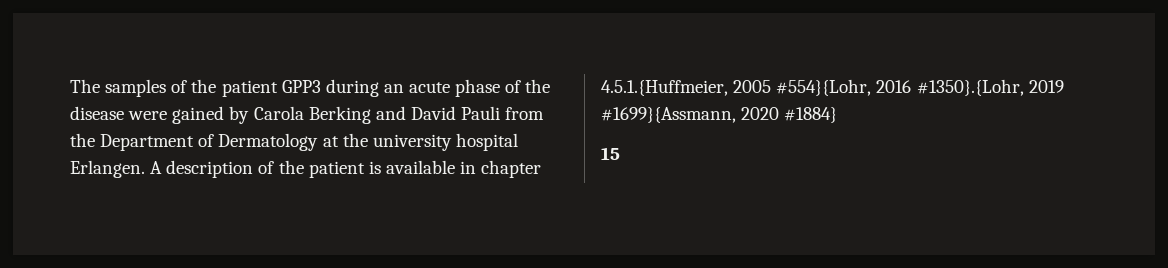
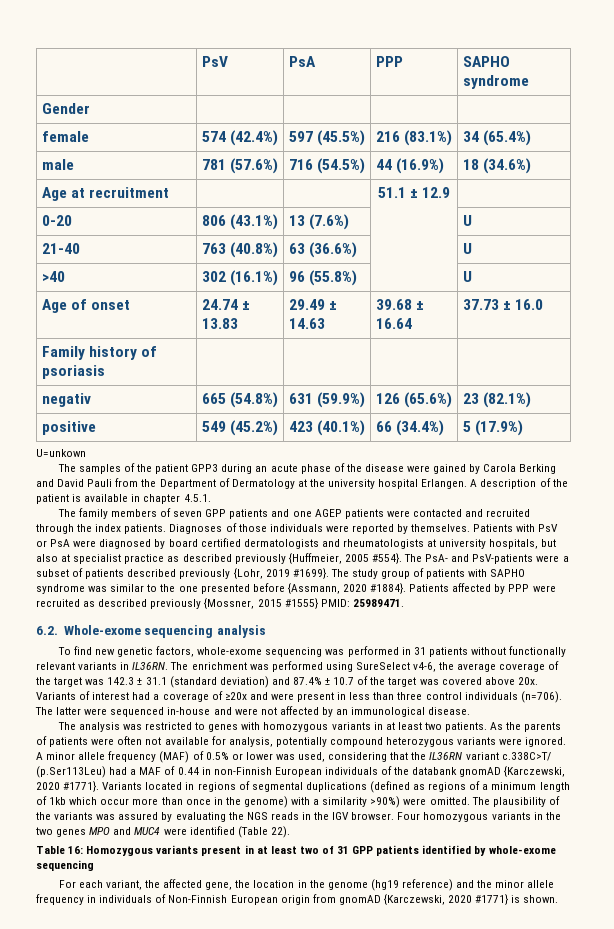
+ | PsV | PsA | PPP | SAPHO syndrome
+ Gender | | | |
+ female | 574 (42.4%) | 597 (45.5%) | 216 (83.1%) | 34 (65.4%)
+ male | 781 (57.6%) | 716 (54.5%) | 44 (16.9%) | 18 (34.6%)
+ Age at recruitment | | | 51.1 ± 12.9 |
+ 0-20 | 806 (43.1%) | 13 (7.6%) | | U
+ 21-40 | 763 (40.8%) | 63 (36.6%) | | U
+ >40 | 302 (16.1%) | 96 (55.8%) | | U
+ Age of onset | 24.74 ± 13.83 | 29.49 ± 14.63 | 39.68 ± 16.64 | 37.73 ± 16.0
+ Family history of psoriasis | | | |
+ negativ | 665 (54.8%) | 631 (59.9%) | 126 (65.6%) | 23 (82.1%)
+ positive | 549 (45.2%) | 423 (40.1%) | 66 (34.4%) | 5 (17.9%)
+ U=unkown
- A description of the patient is available in chapter 4.5.1.{Huffmeier, 2005 #554}{Lohr, 2016 #1350}.{Lohr, 2019 #1699}{Assmann, 2020 #1884}
- 15
+ A description of the patient is available in chapter 4.5.1.
+ The family members of seven GPP patients and one AGEP patients were contacted and recruited through the index patients. Diagnoses of those individuals were reported by themselves. Patients with PsV or PsA were diagnosed by board certified dermatologists and rheumatologists at university hospitals, but also at specialist practice as described previously {Huffmeier, 2005 #554}. The PsA- and PsV-patients were a subset of patients described previously {Lohr, 2019 #1699}. The study group of patients with SAPHO syndrome was similar to the one presented before {Assmann, 2020 #1884}. Patients affected by PPP were recruited as described previously {Mossner, 2015 #1555} PMID: 25989471.
+ 6.2. Whole-exome sequencing analysis
+ To find new genetic factors, whole-exome sequencing was performed in 31 patients without functionally relevant variants in IL36RN. The enrichment was performed using SureSelect v4-6, the average coverage of the target was 142.3 ± 31.1 (standard deviation) and 87.4% ± 10.7 of the target was covered above 20x. Variants of interest had a coverage of ≥20x and were present in less than three control individuals (n=706). The latter were sequenced in-house and were not affected by an immunological disease.
+ The analysis was restricted to genes with homozygous variants in at least two patients. As the parents of patients were often not available for analysis, potentially compound heterozygous variants were ignored. A minor allele frequency (MAF) of 0.5% or lower was used, considering that the IL36RN variant c.338C>T/ (p.Ser113Leu) had a MAF of 0.44 in non-Finnish European individuals of the databank gnomAD {Karczewski, 2020 #1771}. Variants located in regions of segmental duplications (defined as regions of a minimum length of 1kb which occur more than once in the genome) with a similarity >90%) were omitted. The plausibility of the variants was assured by evaluating the NGS reads in the IGV browser. Four homozygous variants in the two genes MPO and MUC4 were identified (Table 22).
+ Table 16: Homozygous variants present in at least two of 31 GPP patients identified by whole-exome sequencing
+ For each variant, the affected gene, the location in the genome (hg19 reference) and the minor allele frequency in individuals of Non-Finnish European origin from gnomAD {Karczewski, 2020 #1771} is shown.

